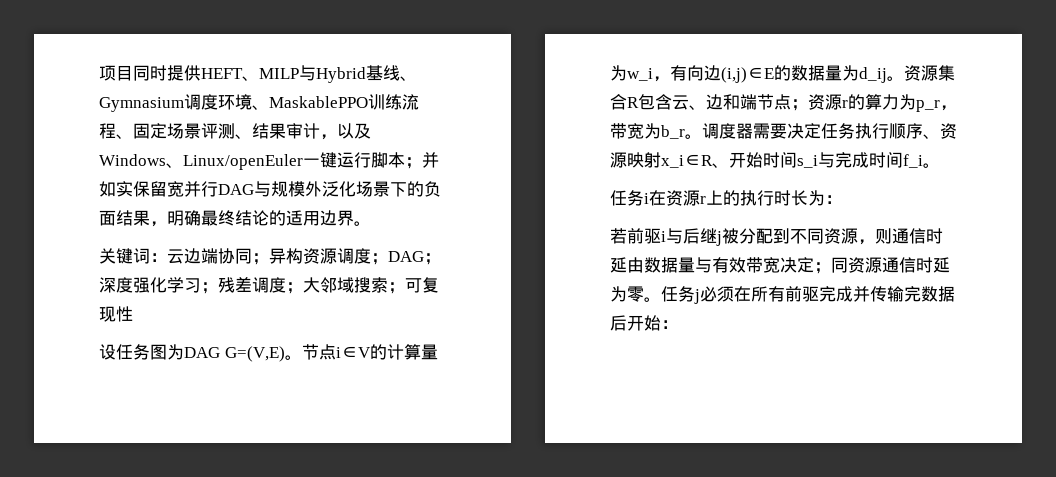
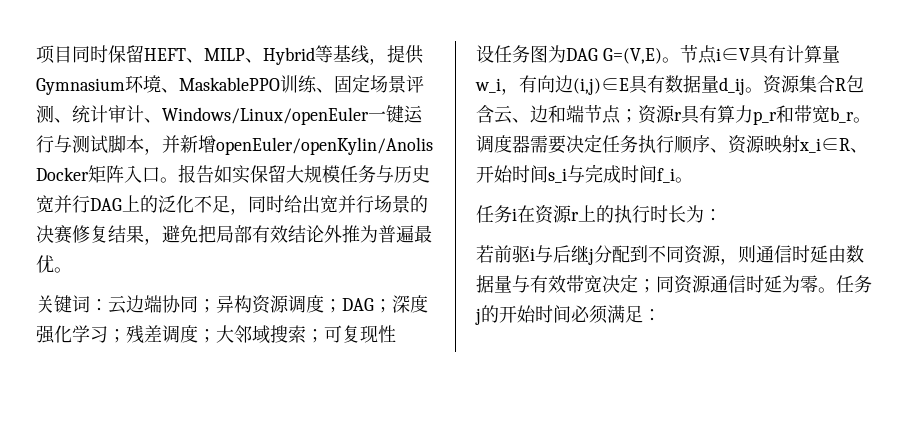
- 项目同时提供HEFT、MILP与Hybrid基线、Gymnasium调度环境、MaskablePPO训练流程、固定场景评测、结果审计，以及Windows、Linux/openEuler一键运行脚本；并如实保留宽并行DAG与规模外泛化场景下的负面结果，明确最终结论的适用边界。
+ 项目同时保留HEFT、MILP、Hybrid等基线，提供Gymnasium环境、MaskablePPO训练、固定场景评测、统计审计、Windows/Linux/openEuler一键运行与测试脚本，并新增openEuler/openKylin/Anolis Docker矩阵入口。报告如实保留大规模任务与历史宽并行DAG上的泛化不足，同时给出宽并行场景的决赛修复结果，避免把局部有效结论外推为普遍最优。
- 节点i∈V的计算量为w_i，有向边(i,j)∈E的数据量为d_ij。
+ 节点i∈V具有计算量w_i，有向边(i,j)∈E具有数据量d_ij。
- 资源集合R包含云、边和端节点；资源r的算力为p_r，带宽为b_r。
+ 资源集合R包含云、边和端节点；资源r具有算力p_r和带宽b_r。
- 若前驱i与后继j被分配到不同资源，则通信时延由数据量与有效带宽决定；同资源通信时延为零。
+ 若前驱i与后继j分配到不同资源，则通信时延由数据量与有效带宽决定；同资源通信时延为零。
- 任务j必须在所有前驱完成并传输完数据后开始：
+ 任务j的开始时间必须满足：

